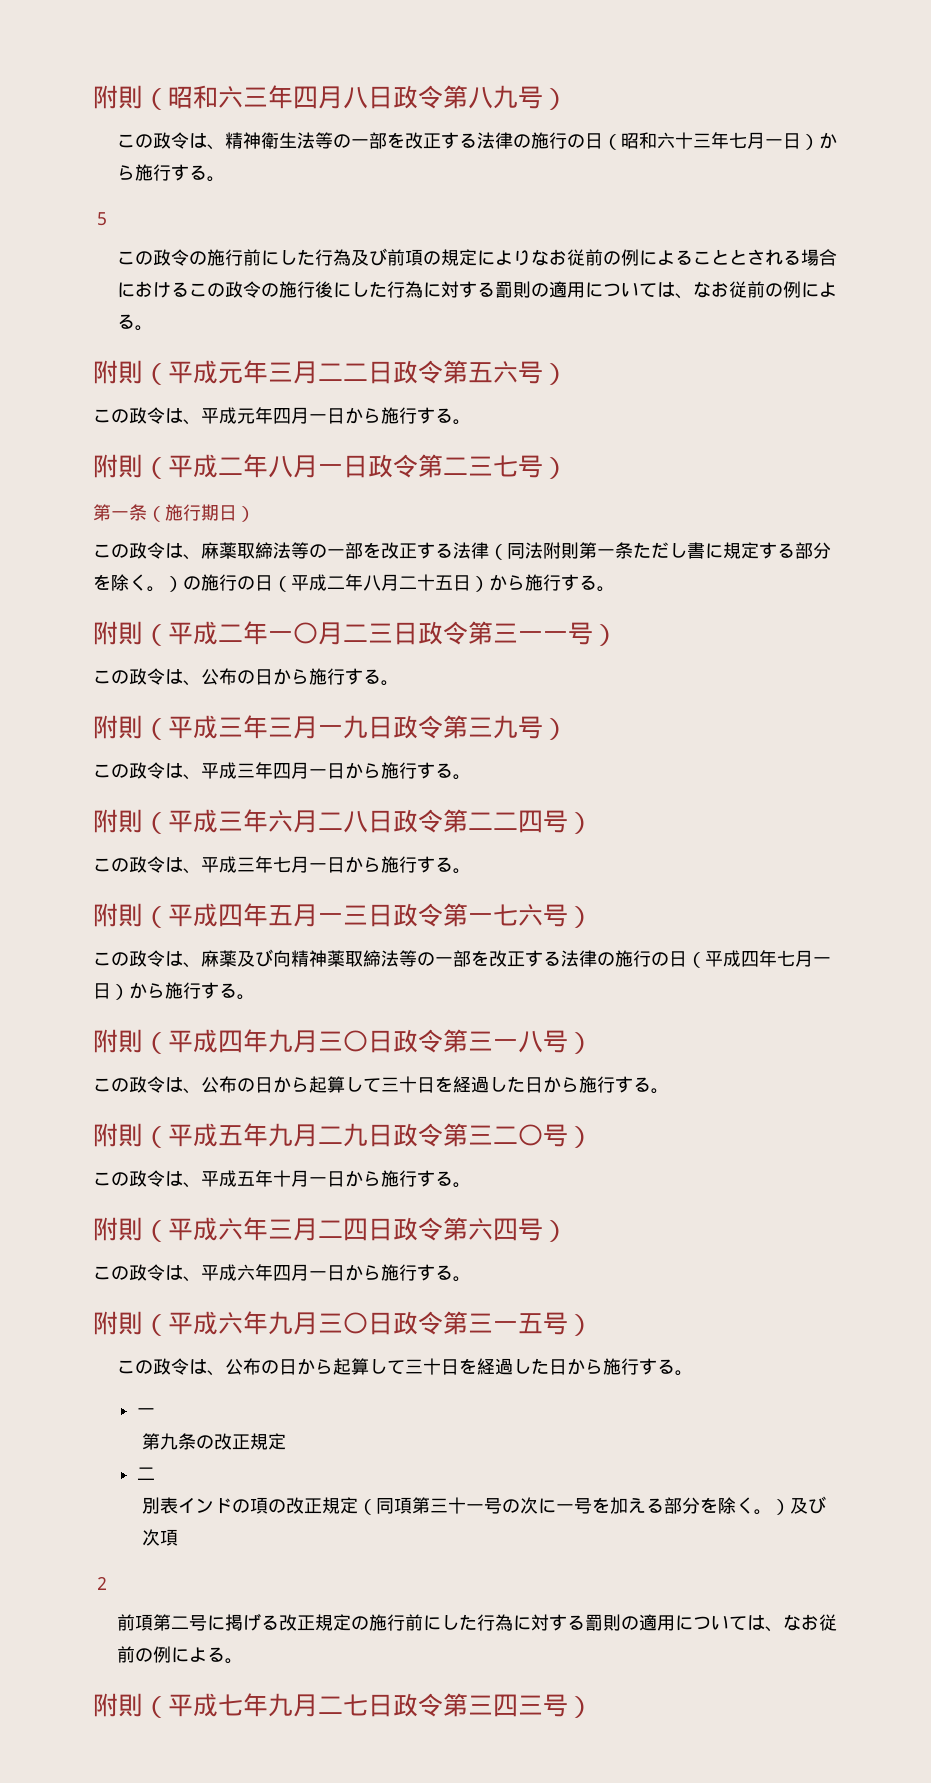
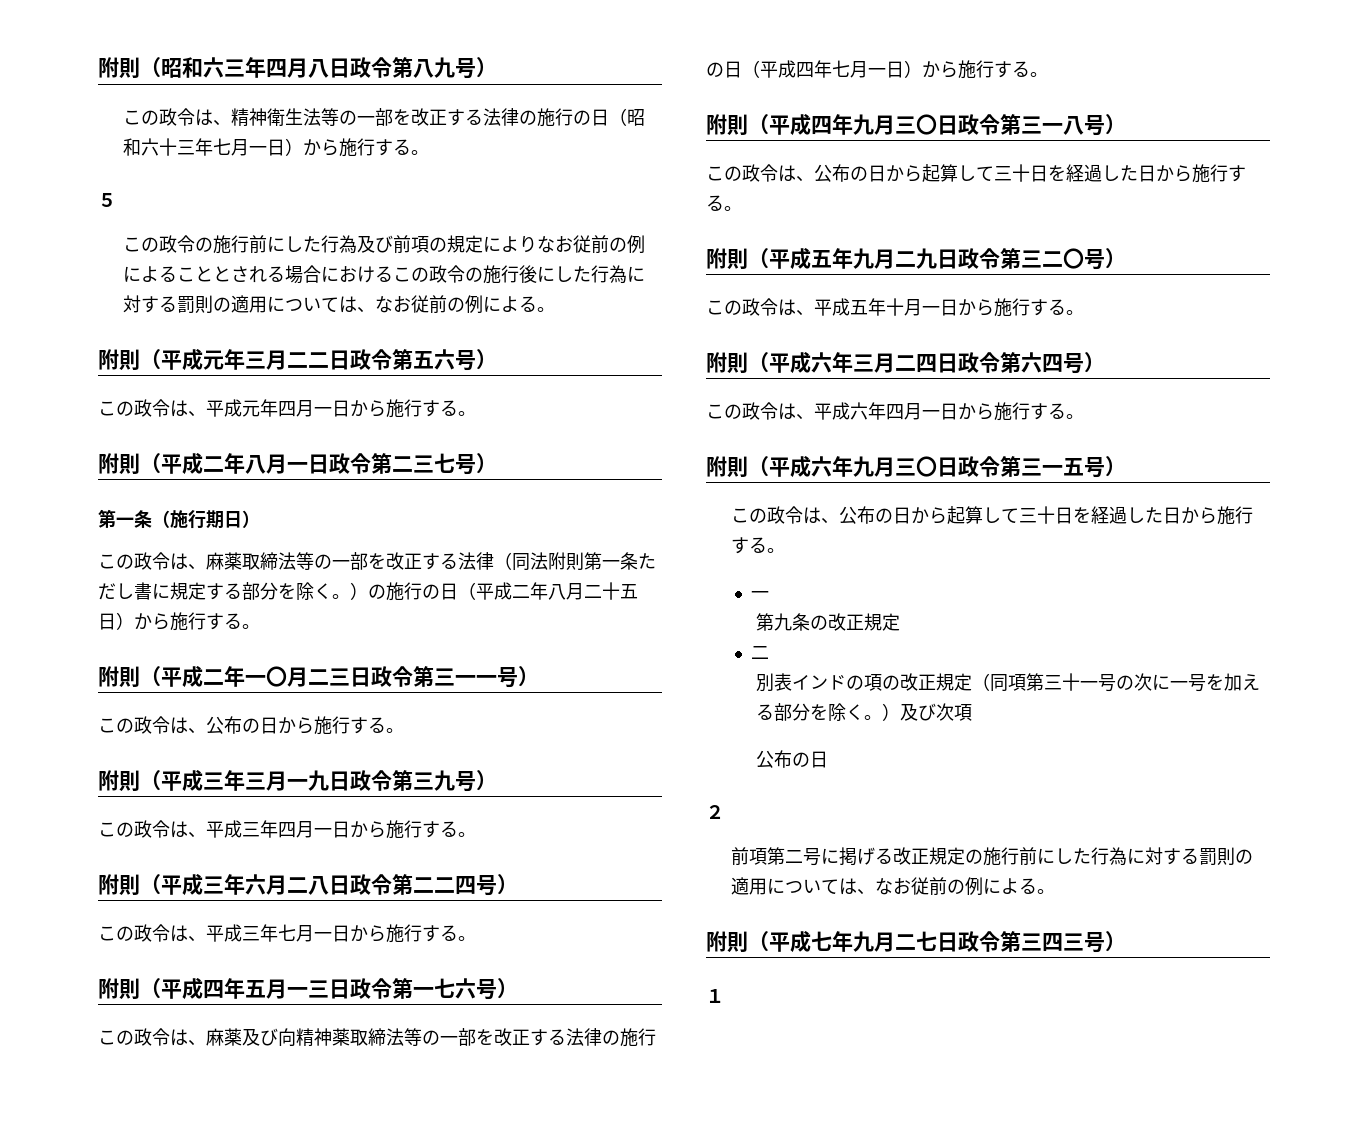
  別表インドの項の改正規定（同項第三十一号の次に一号を加える部分を除く。）及び次項
+ 公布の日
+ １

